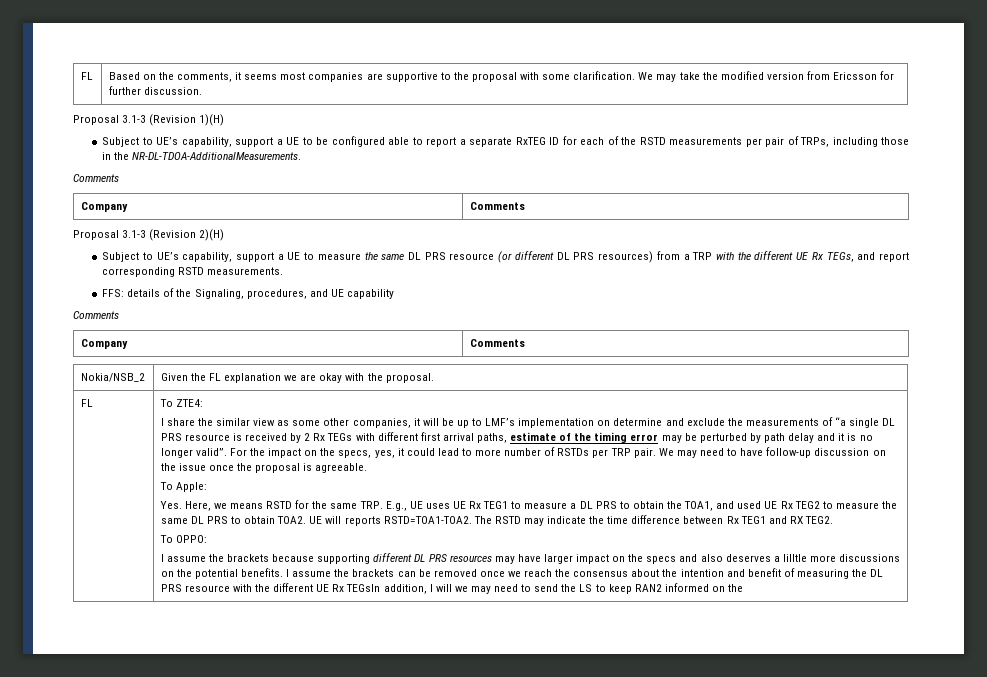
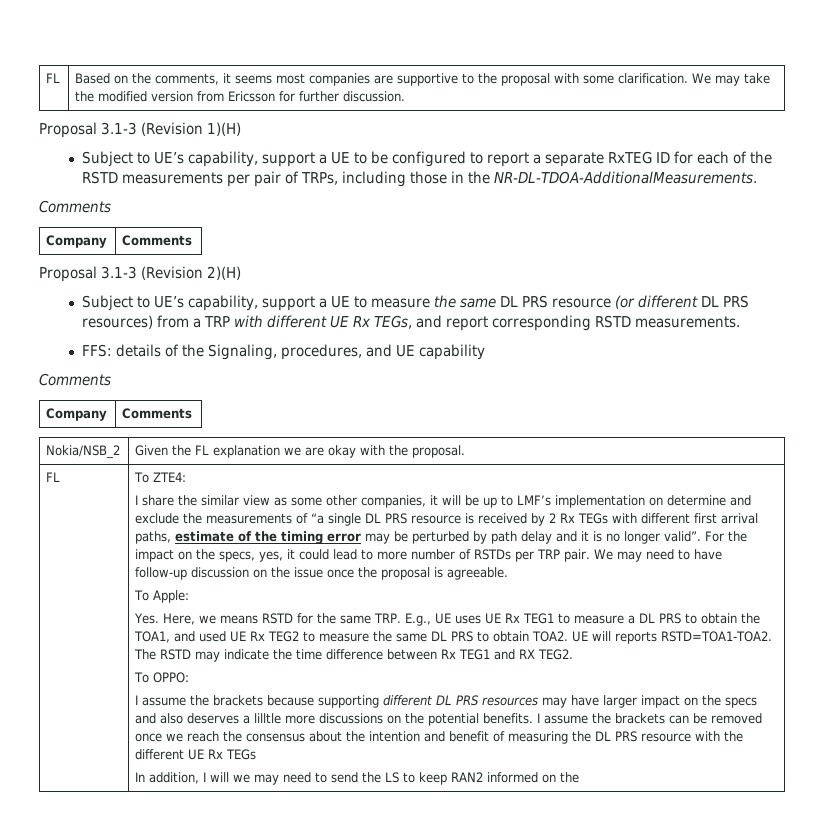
- Subject to UE’s capability, support a UE to be configured able to report a separate RxTEG ID for each of the RSTD measurements per pair of TRPs, including those in the NR-DL-TDOA-AdditionalMeasurements.
+ Subject to UE’s capability, support a UE to be configured to report a separate RxTEG ID for each of the RSTD measurements per pair of TRPs, including those in the NR-DL-TDOA-AdditionalMeasurements.
- Subject to UE’s capability, support a UE to measure the same DL PRS resource (or different DL PRS resources) from a TRP with the different UE Rx TEGs, and report corresponding RSTD measurements.
+ Subject to UE’s capability, support a UE to measure the same DL PRS resource (or different DL PRS resources) from a TRP with different UE Rx TEGs, and report corresponding RSTD measurements.
- I assume the brackets can be removed once we reach the consensus about the intention and benefit of measuring the DL PRS resource with the different UE Rx TEGsIn addition, I will we may need to send the LS to keep RAN2 informed on the
+ I assume the brackets can be removed once we reach the consensus about the intention and benefit of measuring the DL PRS resource with the different UE Rx TEGs
+ In addition, I will we may need to send the LS to keep RAN2 informed on the

